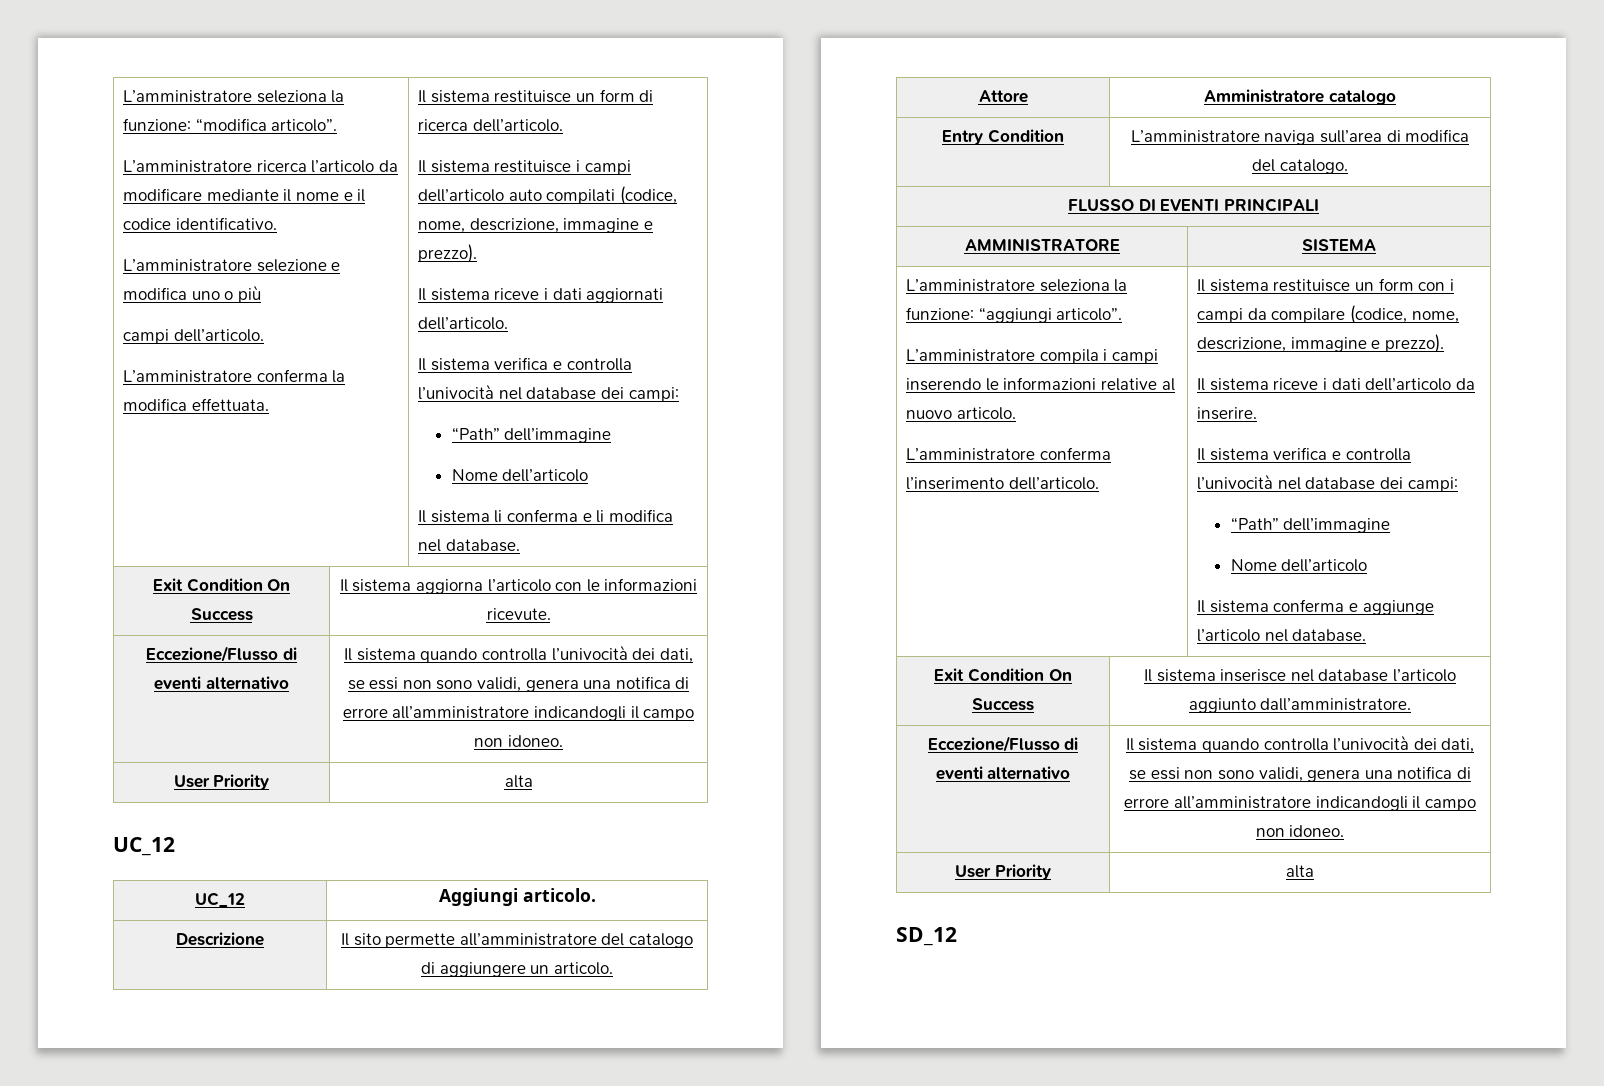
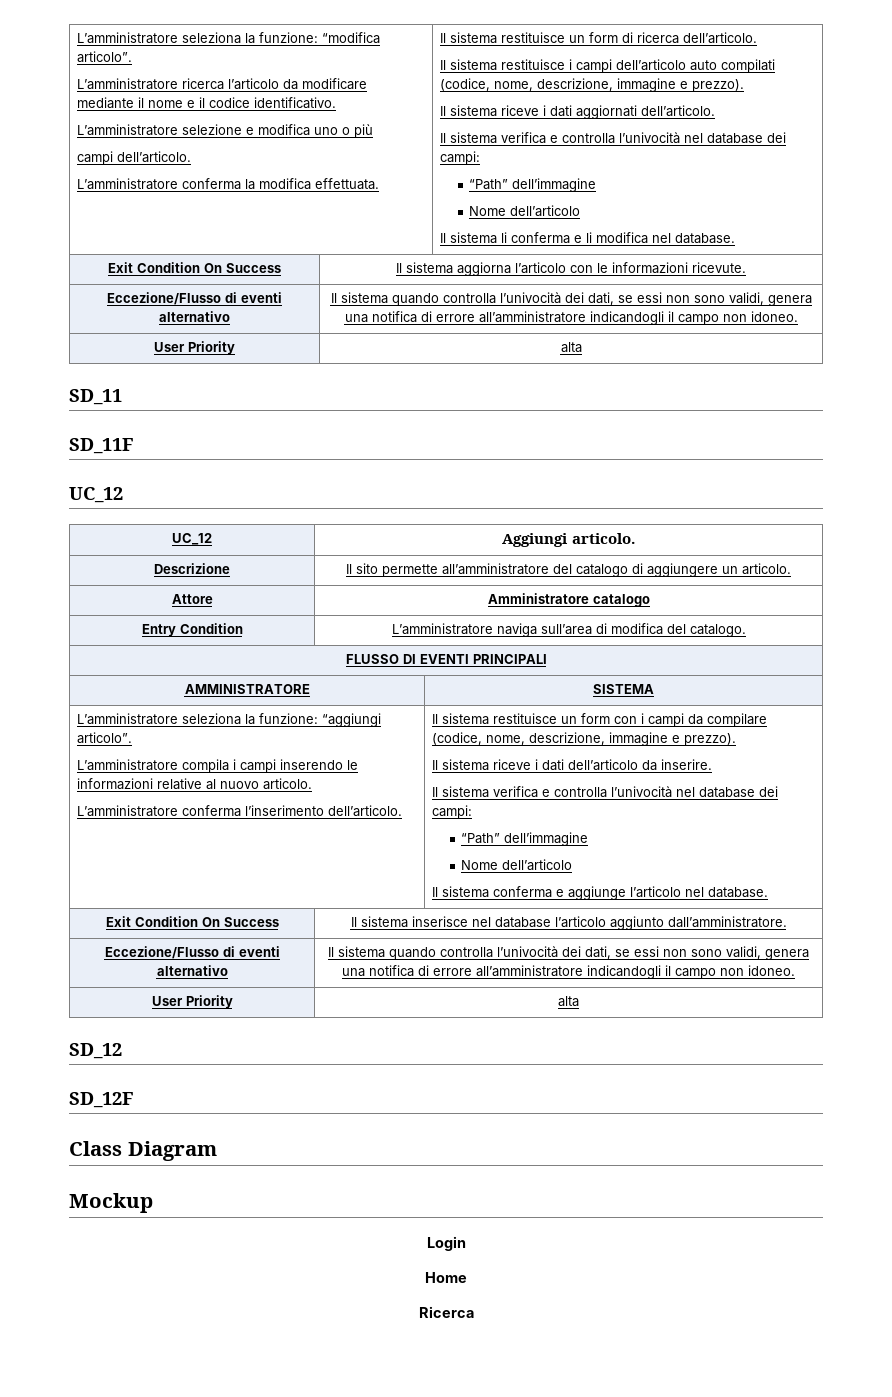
+ SD_11
+ SD_11F
+ SD_12F
+ Class Diagram
+ Mockup
+ Login
+ Home
+ Ricerca

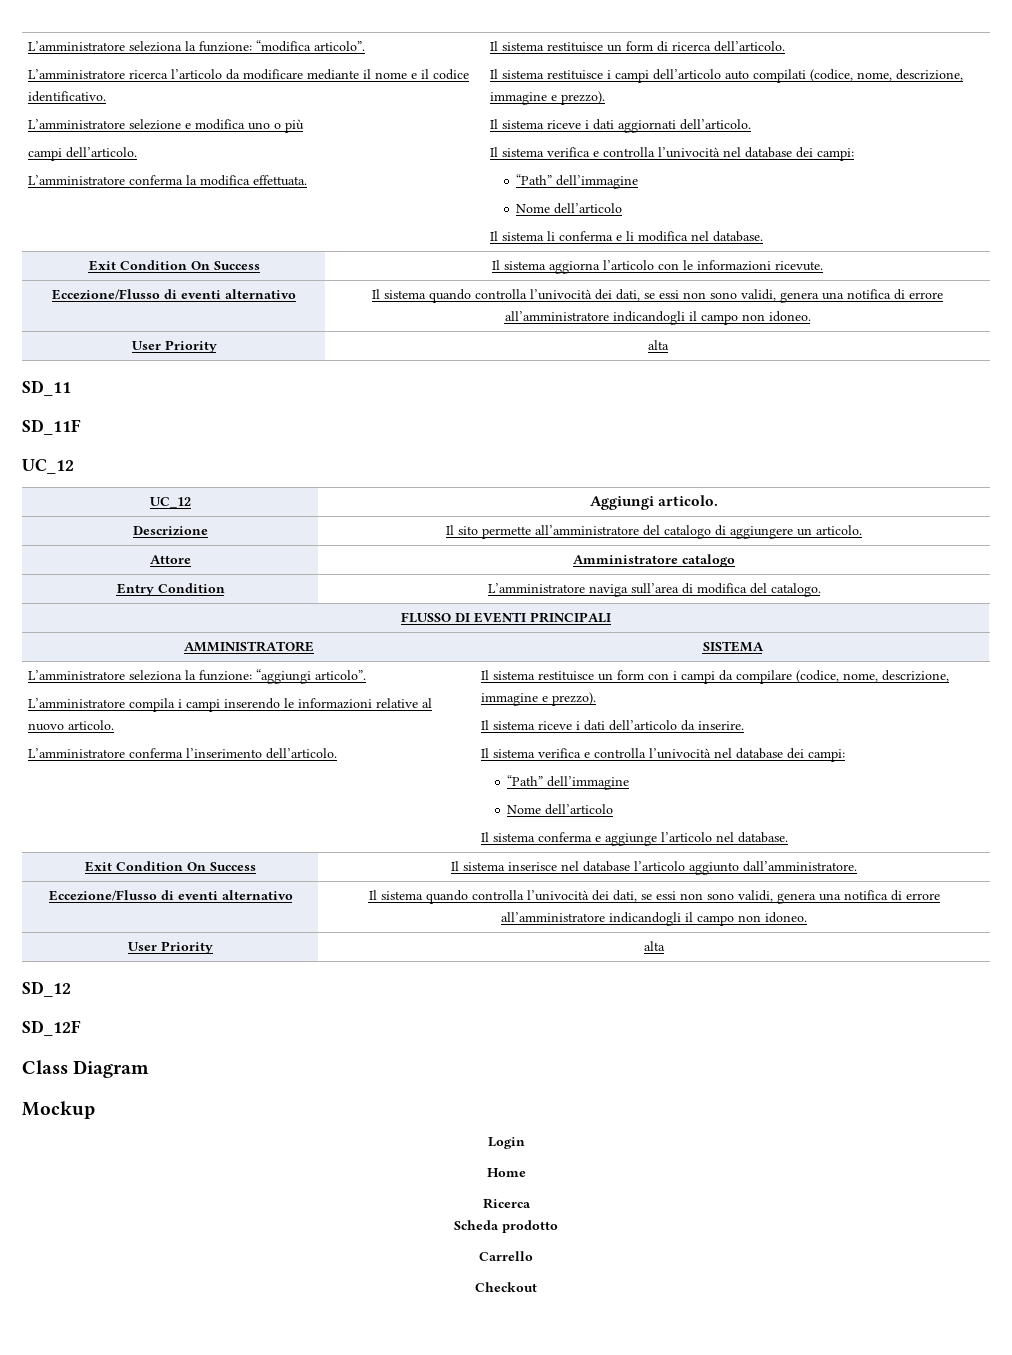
+ Scheda prodotto
+ Carrello
+ Checkout

